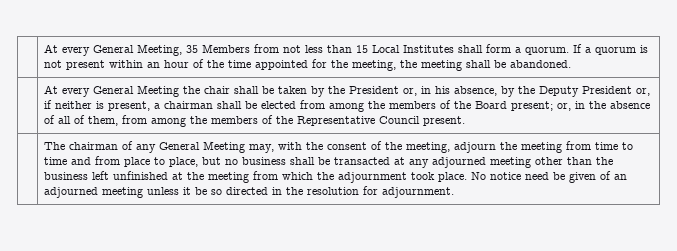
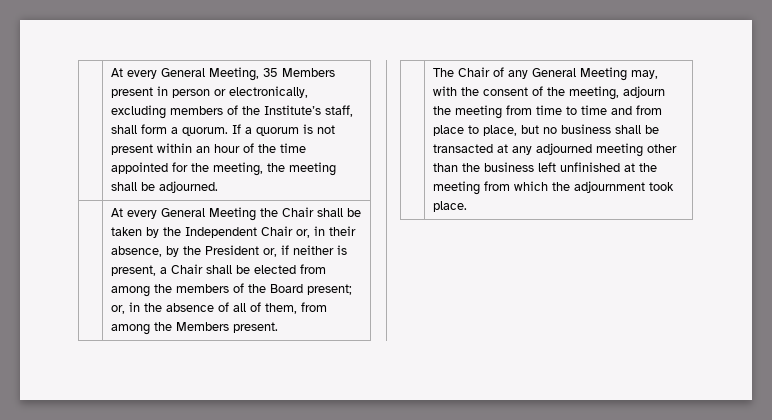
- At every General Meeting, 35 Members from not less than 15 Local Institutes shall form a quorum.
+ At every General Meeting, 35 Members present in person or electronically, excluding members of the Institute’s staff, shall form a quorum.
- If a quorum is not present within an hour of the time appointed for the meeting, the meeting shall be abandoned.
+ If a quorum is not present within an hour of the time appointed for the meeting, the meeting shall be adjourned.
- At every General Meeting the chair shall be taken by the President or, in his absence, by the Deputy President or, if neither is present, a chairman shall be elected from among the members of the Board present; or, in the absence of all of them, from among the members of the Representative Council present.
+ At every General Meeting the Chair shall be taken by the Independent Chair or, in their absence, by the President or, if neither is present, a Chair shall be elected from among the members of the Board present; or, in the absence of all of them, from among the Members present.
- The chairman of any General Meeting may, with the consent of the meeting, adjourn the meeting from time to time and from place to place, but no business shall be transacted at any adjourned meeting other than the business left unfinished at the meeting from which the adjournment took place. No notice need be given of an adjourned meeting unless it be so directed in the resolution for adjournment.
+ The Chair of any General Meeting may, with the consent of the meeting, adjourn the meeting from time to time and from place to place, but no business shall be transacted at any adjourned meeting other than the business left unfinished at the meeting from which the adjournment took place.

